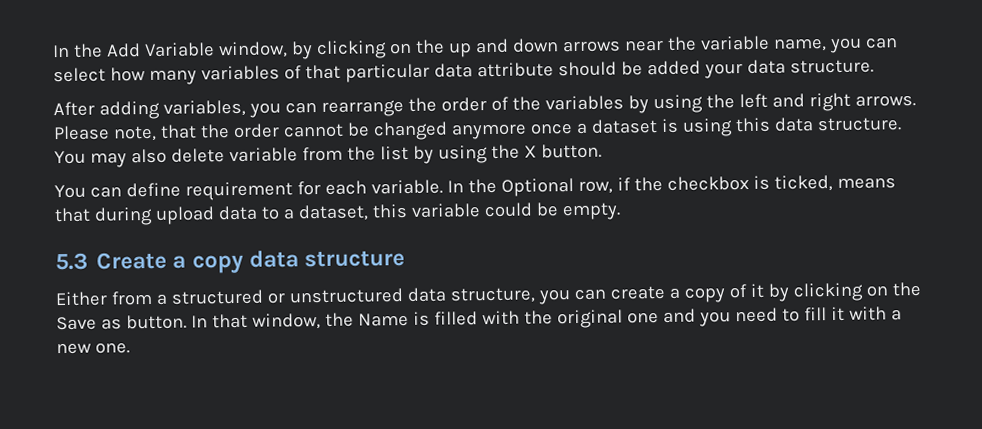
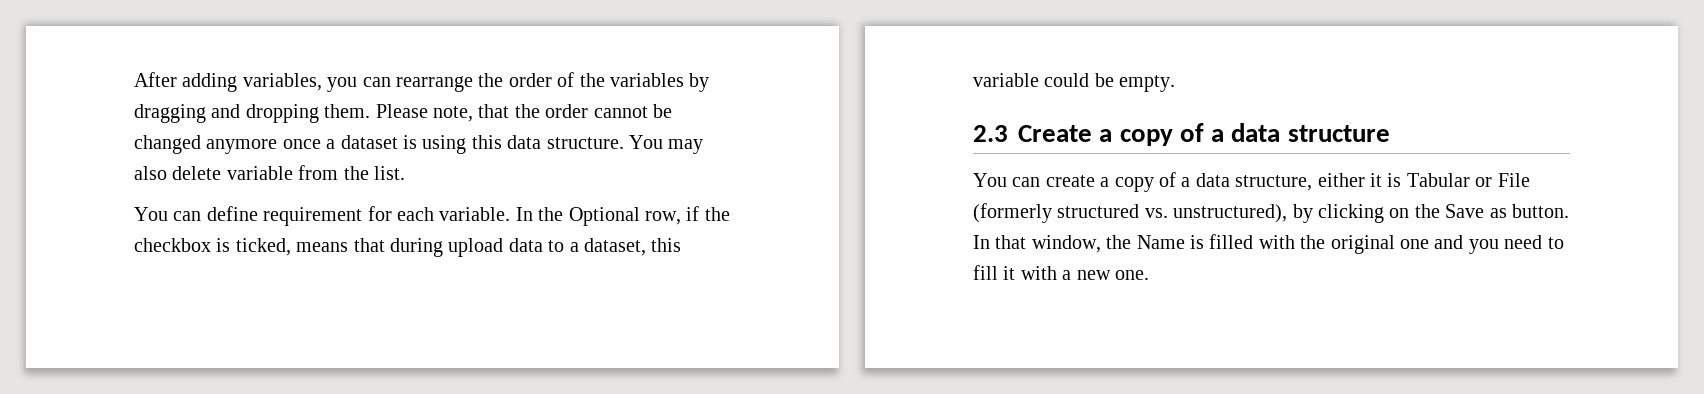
- In the Add Variable window, by clicking on the up and down arrows near the variable name, you can select how many variables of that particular data attribute should be added your data structure.
- After adding variables, you can rearrange the order of the variables by using the left and right arrows.
+ After adding variables, you can rearrange the order of the variables by dragging and dropping them.
- You may also delete variable from the list by using the X button.
+ You may also delete variable from the list.
- 5.3 Create a copy data structure
+ 2.3 Create a copy of a data structure
- Either from a structured or unstructured data structure, you can create a copy of it by clicking on the Save as button.
+ You can create a copy of a data structure, either it is Tabular or File (formerly structured vs. unstructured), by clicking on the Save as button.

